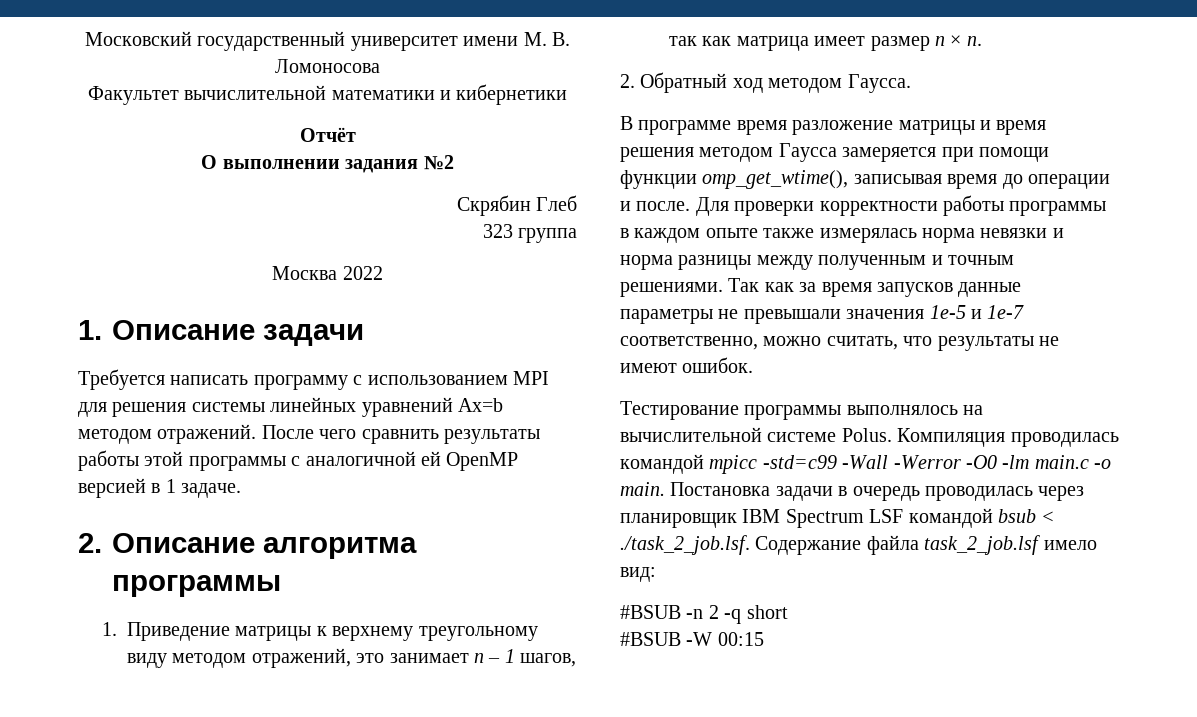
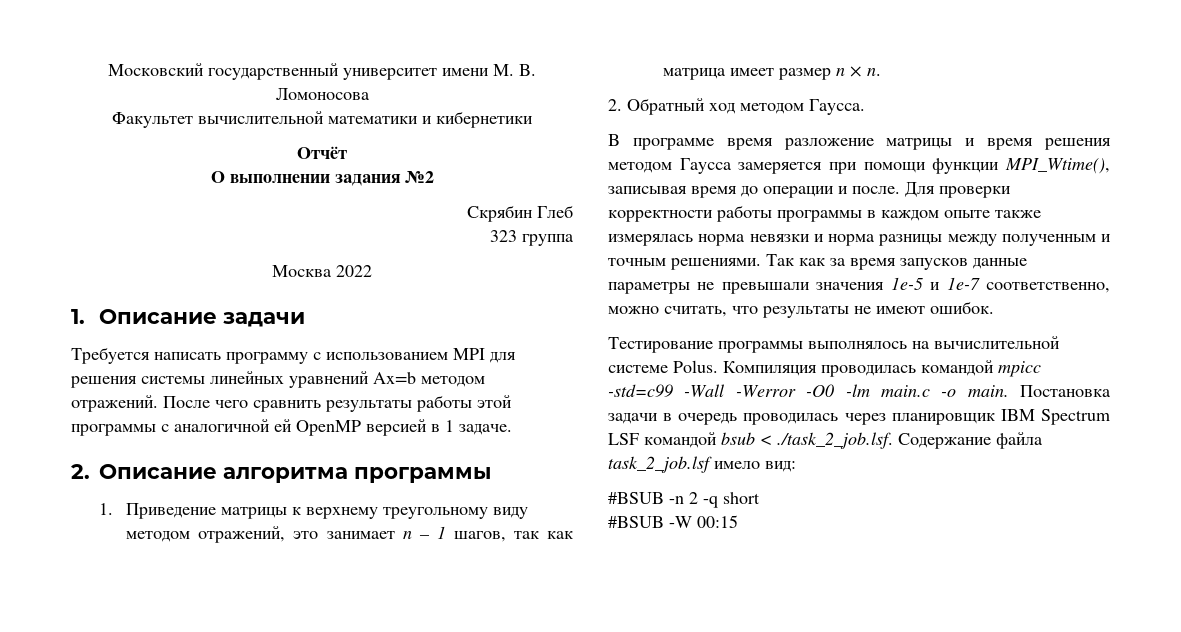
- В программе время разложение матрицы и время решения методом Гаусса замеряется при помощи функции omp_get_wtime(), записывая время до операции и после.
+ В программе время разложение матрицы и время решения методом Гаусса замеряется при помощи функции MPI_Wtime(), записывая время до операции и после.

